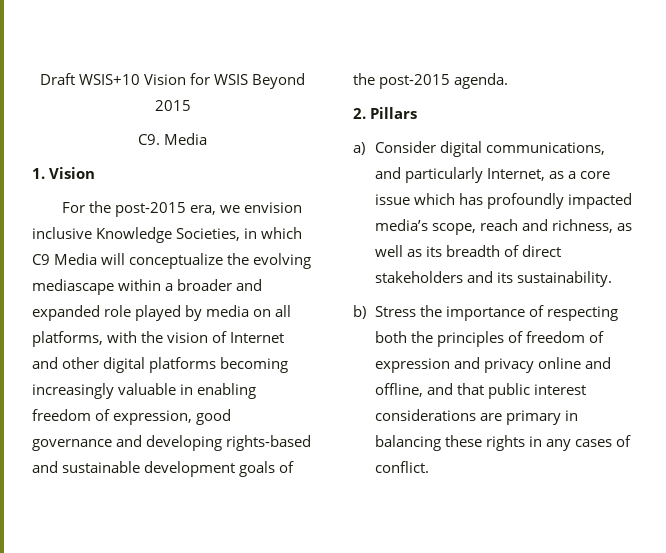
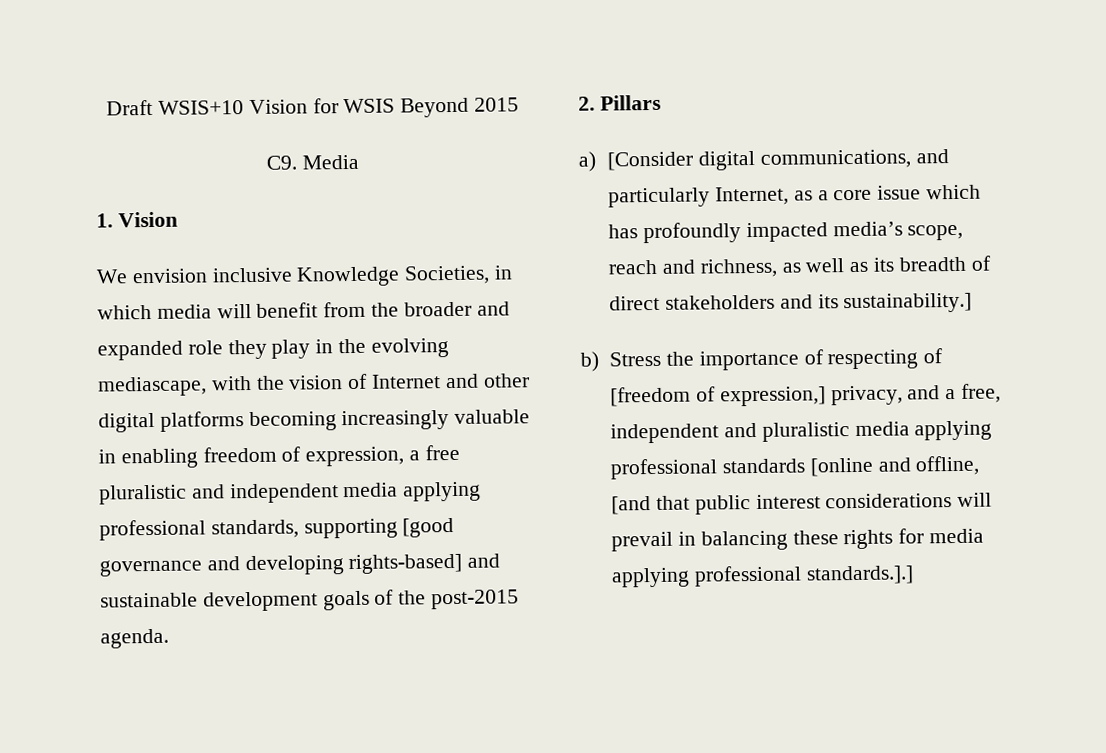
- For the post-2015 era, we envision inclusive Knowledge Societies, in which C9 Media will conceptualize the evolving mediascape within a broader and expanded role played by media on all platforms, with the vision of Internet and other digital platforms becoming increasingly valuable in enabling freedom of expression, good governance and developing rights-based and sustainable development goals of the post-2015 agenda.
+ We envision inclusive Knowledge Societies, in which media will benefit from the broader and expanded role they play in the evolving mediascape, with the vision of Internet and other digital platforms becoming increasingly valuable in enabling freedom of expression, a free pluralistic and independent media applying professional standards, supporting [good governance and developing rights-based] and sustainable development goals of the post-2015 agenda.
- a) Consider digital communications, and particularly Internet, as a core issue which has profoundly impacted media’s scope, reach and richness, as well as its breadth of direct stakeholders and its sustainability.
+ a) [Consider digital communications, and particularly Internet, as a core issue which has profoundly impacted media’s scope, reach and richness, as well as its breadth of direct stakeholders and its sustainability.]
- b) Stress the importance of respecting both the principles of freedom of expression and privacy online and offline, and that public interest considerations are primary in balancing these rights in any cases of conflict.
+ b) Stress the importance of respecting of [freedom of expression,] privacy, and a free, independent and pluralistic media applying professional standards [online and offline, [and that public interest considerations will prevail in balancing these rights for media applying professional standards.].]

